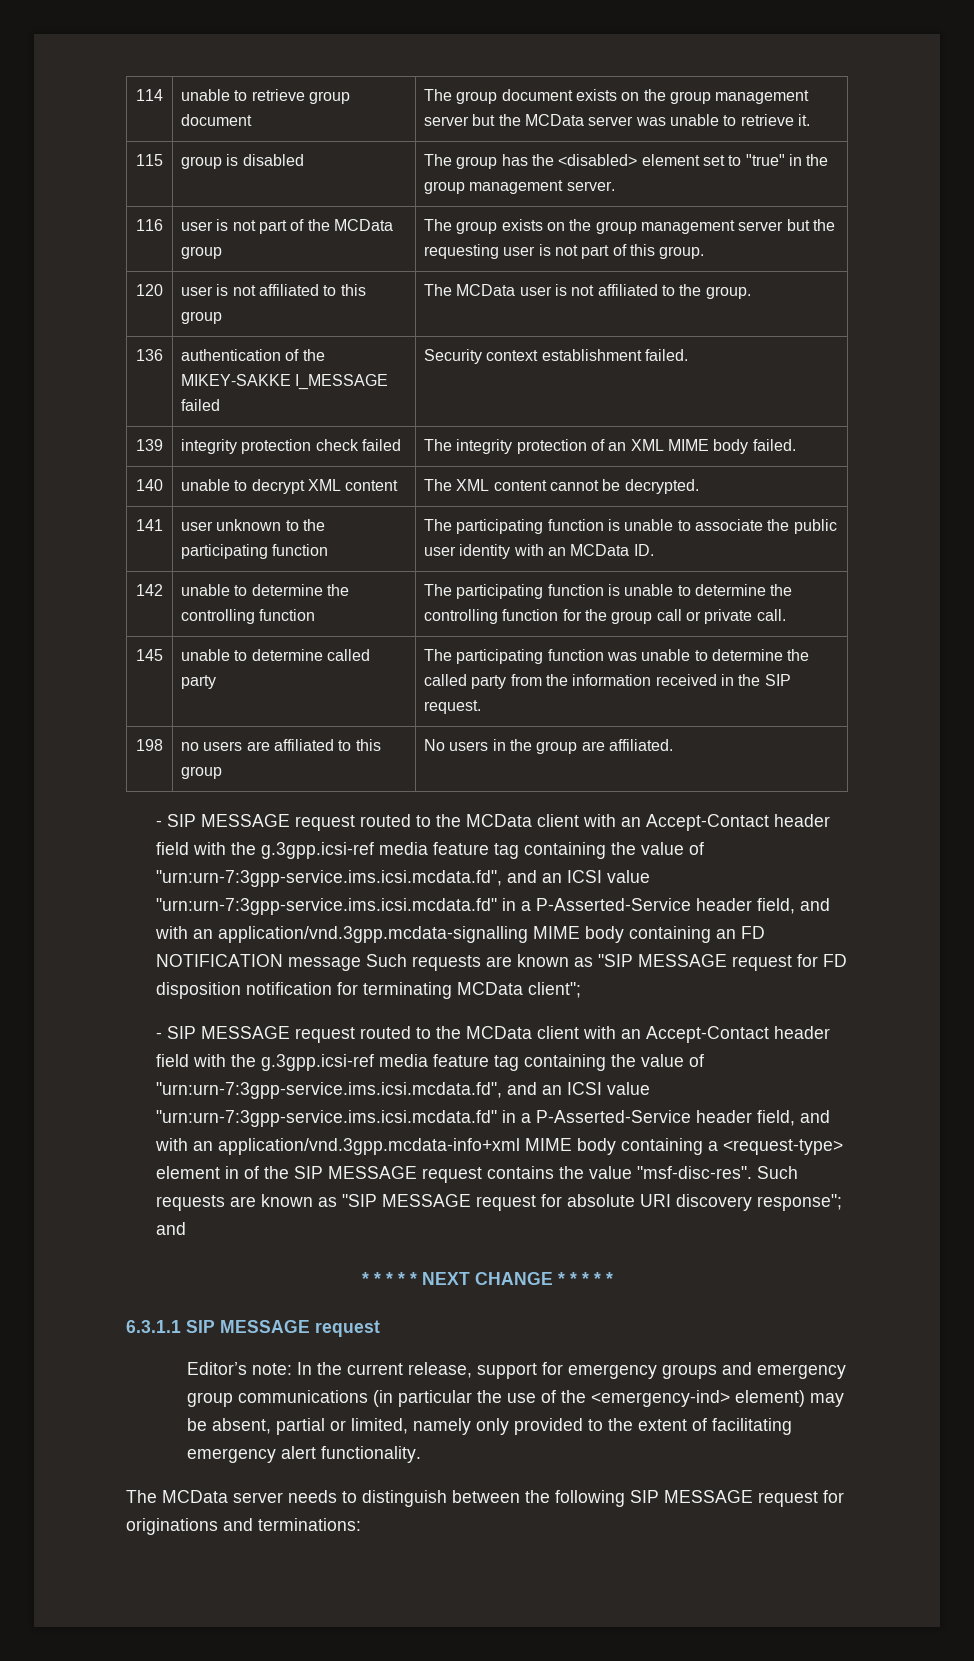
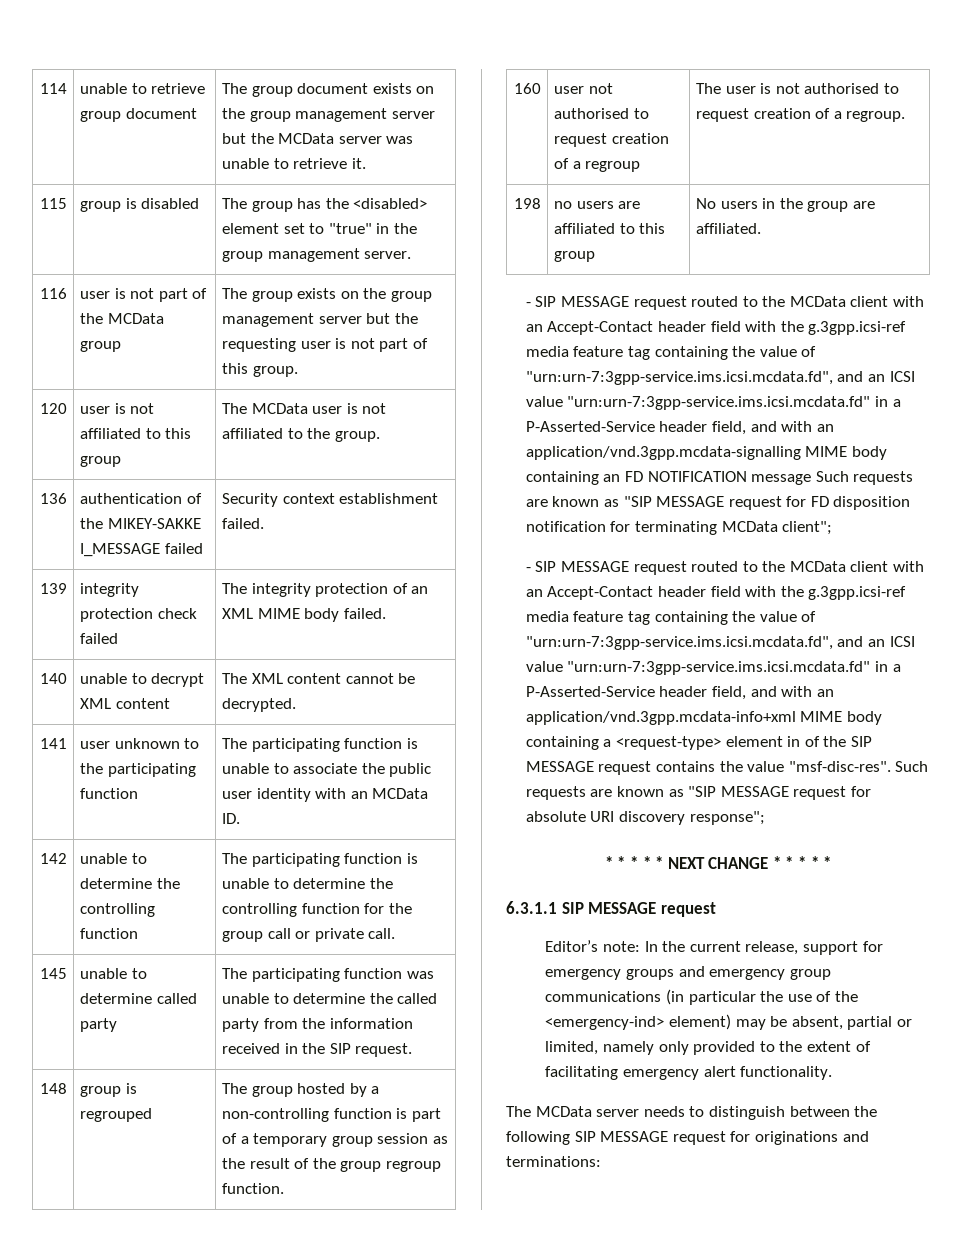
+ 148 | group is regrouped | The group hosted by a non-controlling function is part of a temporary group session as the result of the group regroup function.
+ 160 | user not authorised to request creation of a regroup | The user is not authorised to request creation of a regroup.
- Such requests are known as "SIP MESSAGE request for absolute URI discovery response"; and
+ Such requests are known as "SIP MESSAGE request for absolute URI discovery response";

